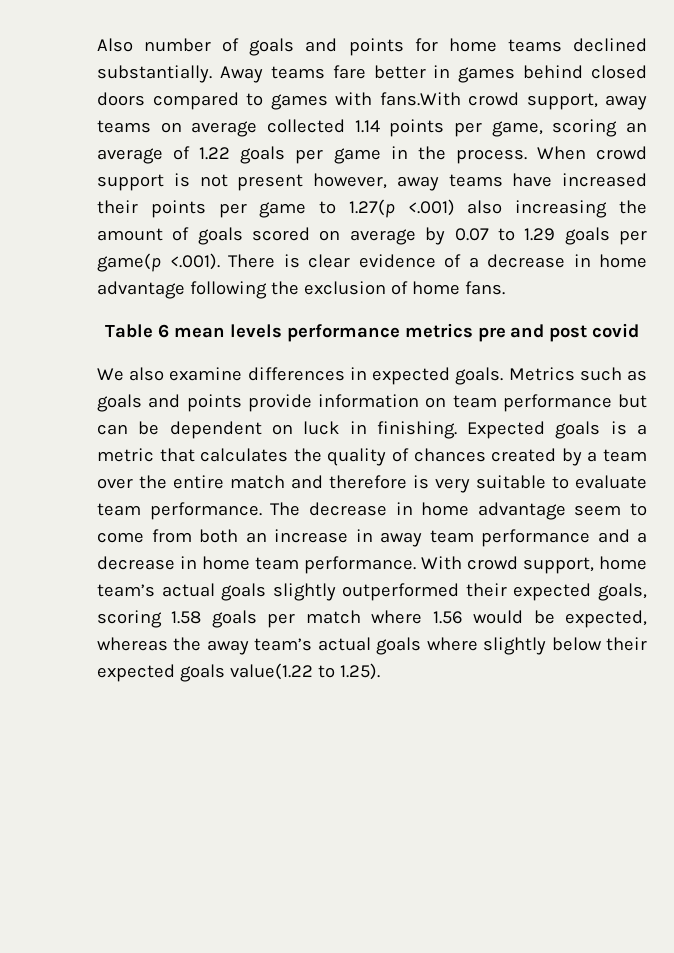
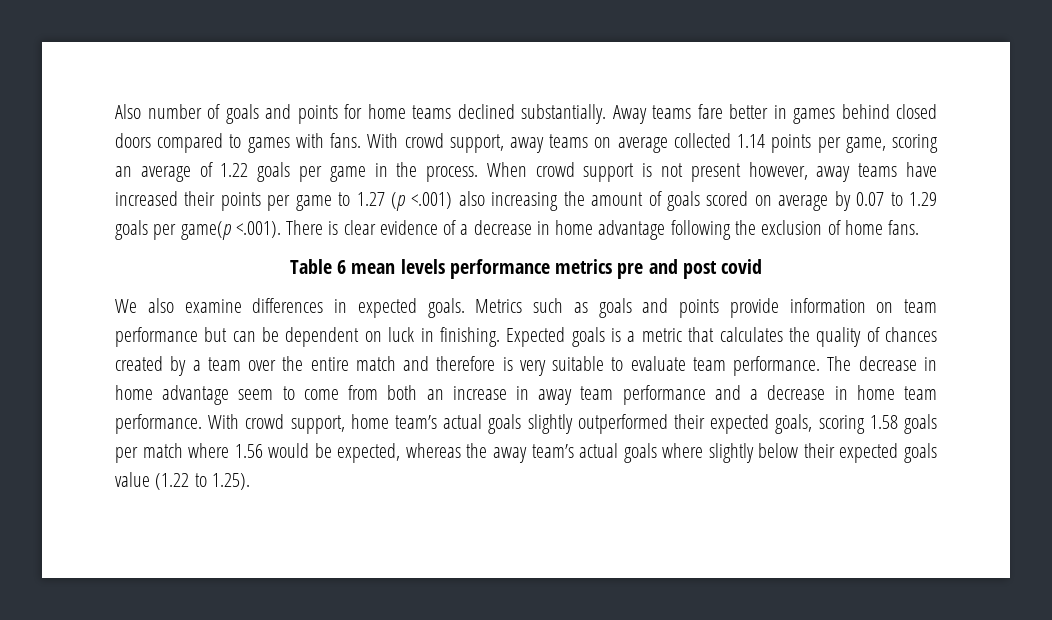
- Away teams fare better in games behind closed doors compared to games with fans.With crowd support, away teams on average collected 1.14 points per game, scoring an average of 1.22 goals per game in the process.
+ Away teams fare better in games behind closed doors compared to games with fans. With crowd support, away teams on average collected 1.14 points per game, scoring an average of 1.22 goals per game in the process.
- When crowd support is not present however, away teams have increased their points per game to 1.27(p <.001) also increasing the amount of goals scored on average by 0.07 to 1.29 goals per game(p <.001). There is clear evidence of a decrease in home advantage following the exclusion of home fans.
+ When crowd support is not present however, away teams have increased their points per game to 1.27 (p <.001) also increasing the amount of goals scored on average by 0.07 to 1.29 goals per game(p <.001). There is clear evidence of a decrease in home advantage following the exclusion of home fans.
- With crowd support, home team’s actual goals slightly outperformed their expected goals, scoring 1.58 goals per match where 1.56 would be expected, whereas the away team’s actual goals where slightly below their expected goals value(1.22 to 1.25).
+ With crowd support, home team’s actual goals slightly outperformed their expected goals, scoring 1.58 goals per match where 1.56 would be expected, whereas the away team’s actual goals where slightly below their expected goals value (1.22 to 1.25).

